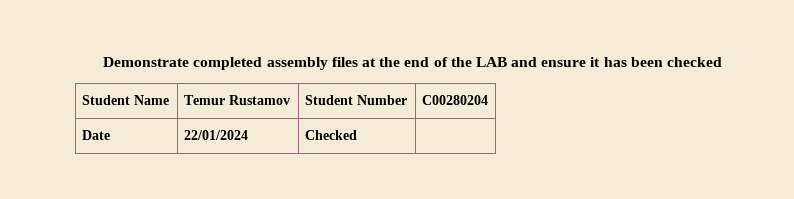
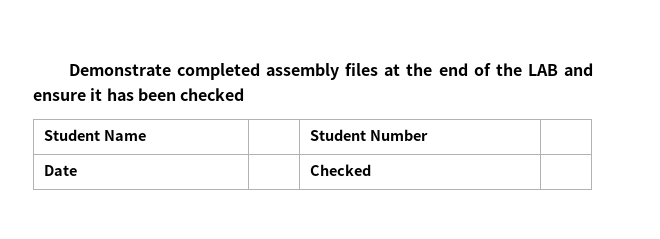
- Student Name | Temur Rustamov | Student Number | C00280204
+ Student Name | | Student Number |
- Date | 22/01/2024 | Checked |
+ Date | | Checked |

